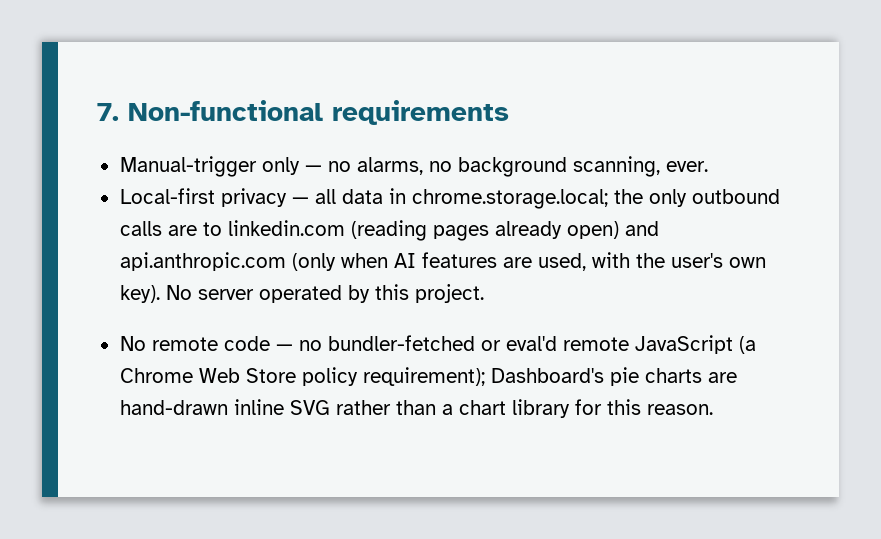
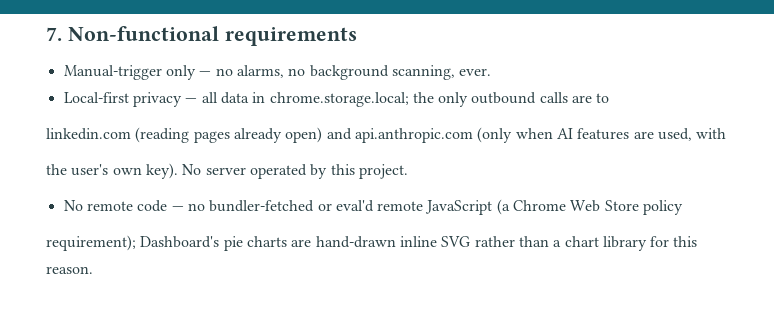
- Local-first privacy — all data in chrome.storage.local; the only outbound calls are to linkedin.com (reading pages already open) and api.anthropic.com (only when AI features are used, with the user's own key).
+ Local-first privacy — all data in chrome.storage.local; the only outbound calls are to
+ linkedin.com (reading pages already open) and api.anthropic.com (only when AI features are used, with
+ the user's own key).
- No remote code — no bundler-fetched or eval'd remote JavaScript (a Chrome Web Store policy requirement); Dashboard's pie charts are hand-drawn inline SVG rather than a chart library for this reason.
+ No remote code — no bundler-fetched or eval'd remote JavaScript (a Chrome Web Store policy
+ requirement); Dashboard's pie charts are hand-drawn inline SVG rather than a chart library for this reason.

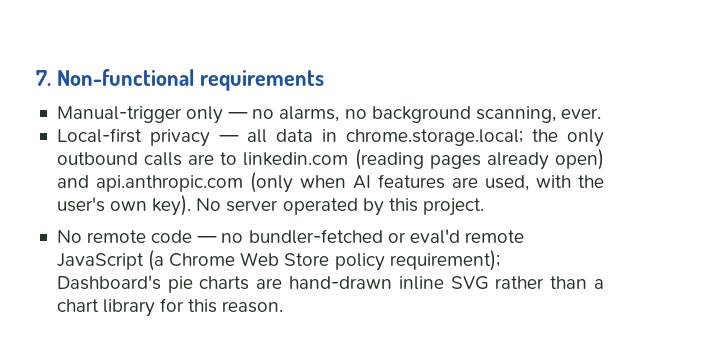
- Local-first privacy — all data in chrome.storage.local; the only outbound calls are to
- linkedin.com (reading pages already open) and api.anthropic.com (only when AI features are used, with
- the user's own key).
+ Local-first privacy — all data in chrome.storage.local; the only outbound calls are to linkedin.com (reading pages already open) and api.anthropic.com (only when AI features are used, with the user's own key).
- No remote code — no bundler-fetched or eval'd remote JavaScript (a Chrome Web Store policy
- requirement); Dashboard's pie charts are hand-drawn inline SVG rather than a chart library for this reason.
+ No remote code — no bundler-fetched or eval'd remote JavaScript (a Chrome Web Store policy requirement); Dashboard's pie charts are hand-drawn inline SVG rather than a chart library for this reason.

